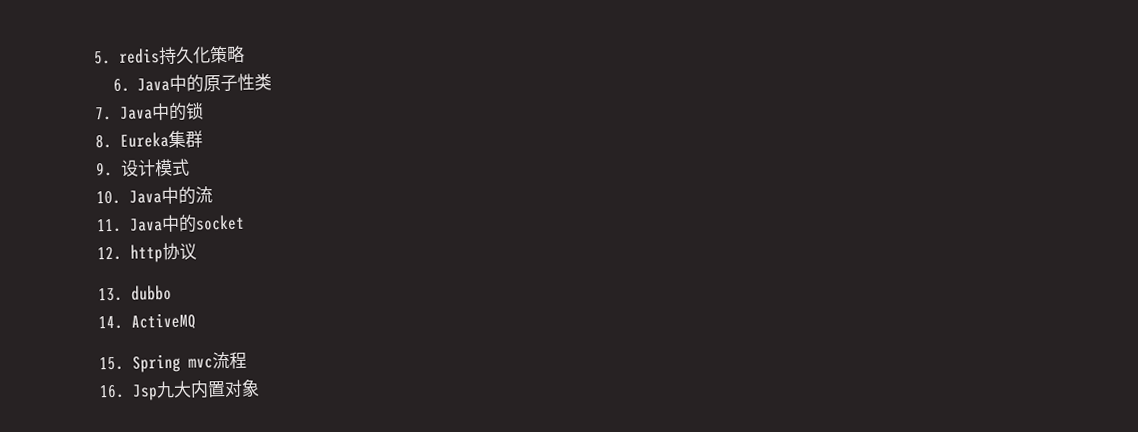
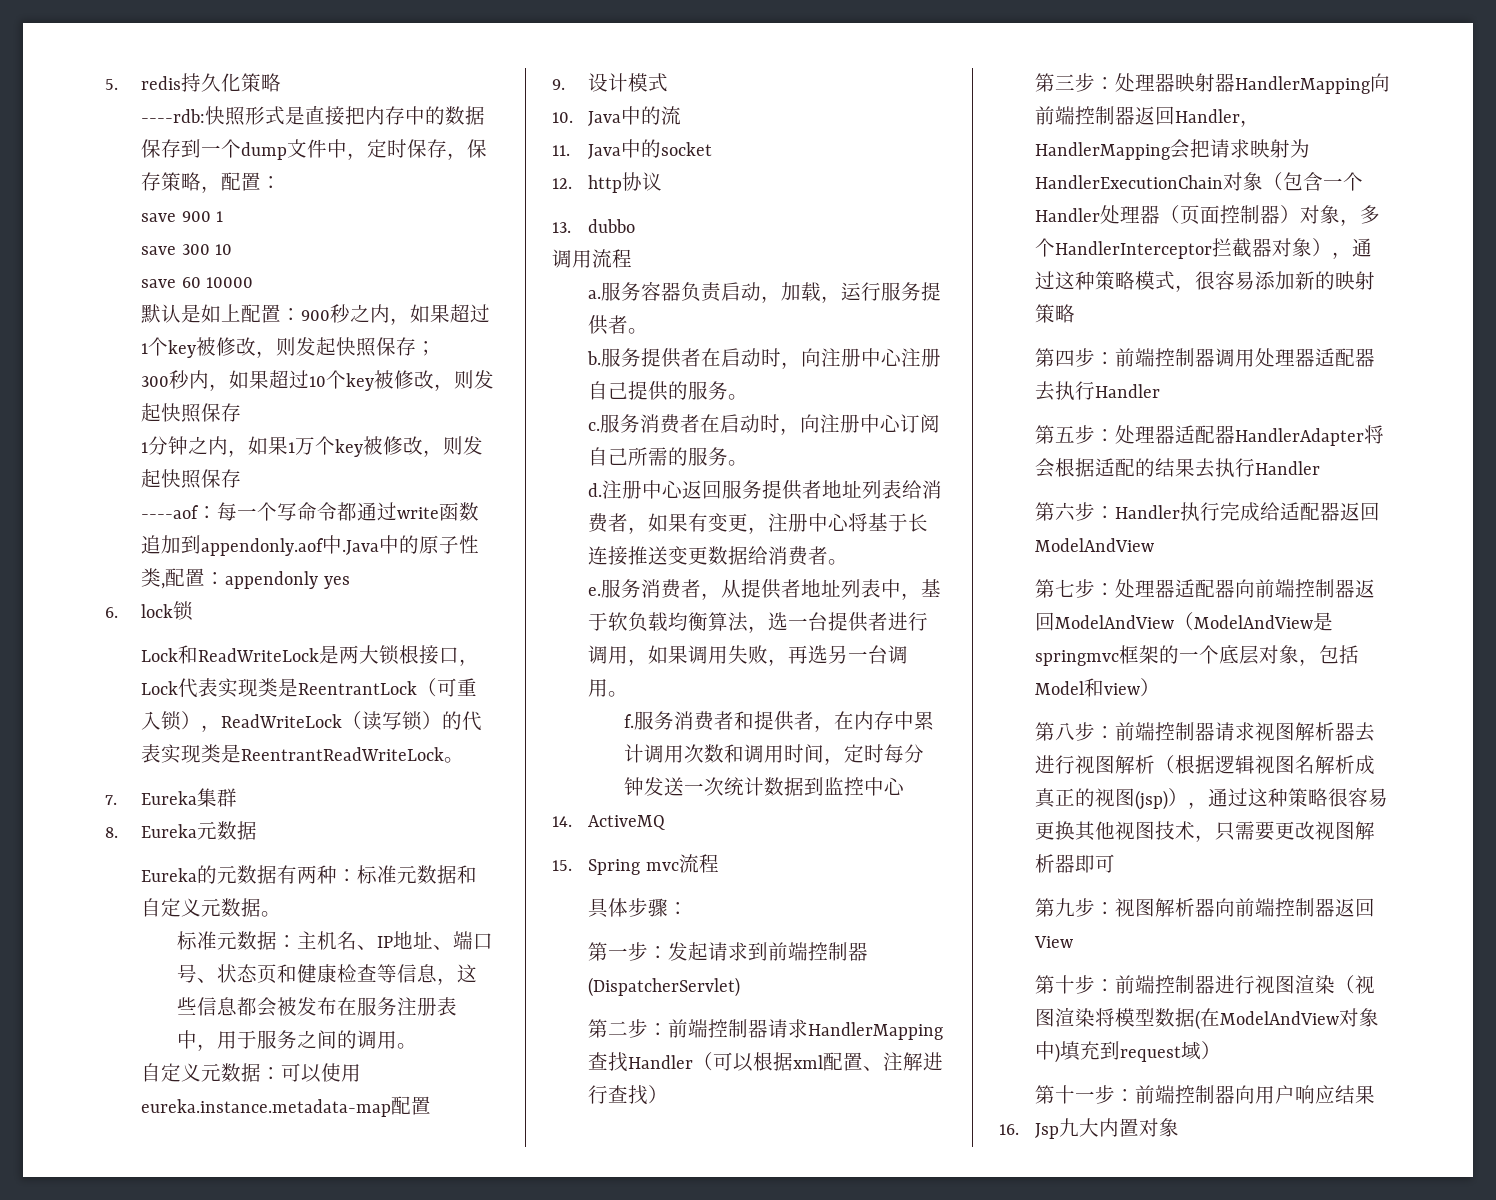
- 6. Java中的原子性类
- 7. Java中的锁
- 8. Eureka集群
+ ----rdb:快照形式是直接把内存中的数据保存到一个dump文件中，定时保存，保存策略，配置：
+ save 900 1
+ save 300 10
+ save 60 10000
+ 默认是如上配置：900秒之内，如果超过1个key被修改，则发起快照保存；
+ 300秒内，如果超过10个key被修改，则发起快照保存
+ 1分钟之内，如果1万个key被修改，则发起快照保存
+ ----aof：每一个写命令都通过write函数追加到appendonly.aof中.Java中的原子性类,配置：appendonly yes
+ 6. lock锁
+ Lock和ReadWriteLock是两大锁根接口，Lock代表实现类是ReentrantLock（可重入锁），ReadWriteLock（读写锁）的代表实现类是ReentrantReadWriteLock。
+ 7. Eureka集群
+ 8. Eureka元数据
+ Eureka的元数据有两种：标准元数据和自定义元数据。
+ 标准元数据：主机名、IP地址、端口号、状态页和健康检查等信息，这些信息都会被发布在服务注册表中，用于服务之间的调用。
+ 自定义元数据：可以使用eureka.instance.metadata-map配置
+ 调用流程
+ a.服务容器负责启动，加载，运行服务提供者。
+ b.服务提供者在启动时，向注册中心注册自己提供的服务。
+ c.服务消费者在启动时，向注册中心订阅自己所需的服务。
+ d.注册中心返回服务提供者地址列表给消费者，如果有变更，注册中心将基于长连接推送变更数据给消费者。
+ e.服务消费者，从提供者地址列表中，基于软负载均衡算法，选一台提供者进行调用，如果调用失败，再选另一台调用。
+ f.服务消费者和提供者，在内存中累计调用次数和调用时间，定时每分钟发送一次统计数据到监控中心
+ 具体步骤：
+ 第一步：发起请求到前端控制器(DispatcherServlet)
+ 第二步：前端控制器请求HandlerMapping查找Handler（可以根据xml配置、注解进行查找）
+ 第三步：处理器映射器HandlerMapping向前端控制器返回Handler，HandlerMapping会把请求映射为HandlerExecutionChain对象（包含一个Handler处理器（页面控制器）对象，多个HandlerInterceptor拦截器对象），通过这种策略模式，很容易添加新的映射策略
+ 第四步：前端控制器调用处理器适配器去执行Handler
+ 第五步：处理器适配器HandlerAdapter将会根据适配的结果去执行Handler
+ 第六步：Handler执行完成给适配器返回ModelAndView
+ 第七步：处理器适配器向前端控制器返回ModelAndView（ModelAndView是springmvc框架的一个底层对象，包括Model和view）
+ 第八步：前端控制器请求视图解析器去进行视图解析（根据逻辑视图名解析成真正的视图(jsp)），通过这种策略很容易更换其他视图技术，只需要更改视图解析器即可
+ 第九步：视图解析器向前端控制器返回View
+ 第十步：前端控制器进行视图渲染（视图渲染将模型数据(在ModelAndView对象中)填充到request域）
+ 第十一步：前端控制器向用户响应结果

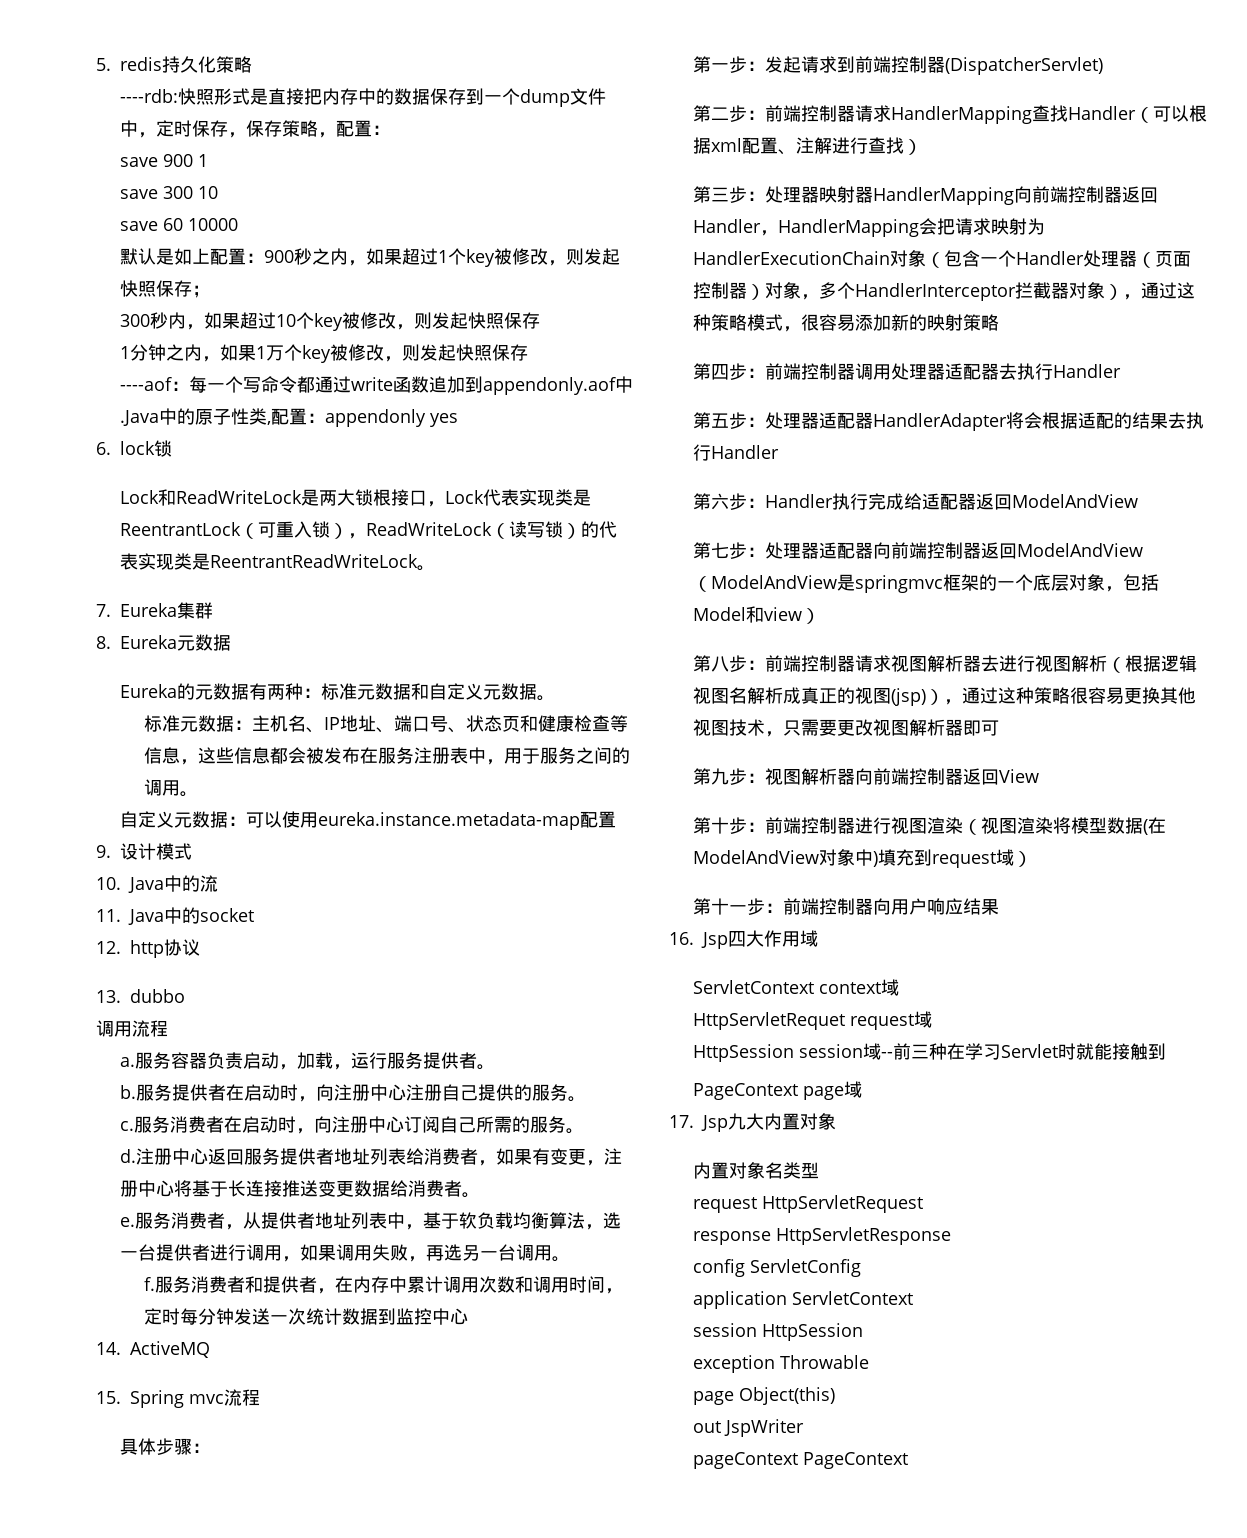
- 16. Jsp九大内置对象
+ 16. Jsp四大作用域
+ ServletContext context域
+ HttpServletRequet request域
+ HttpSession session域--前三种在学习Servlet时就能接触到
+ PageContext page域
+ 17. Jsp九大内置对象
+ 内置对象名类型
+ request HttpServletRequest
+ response HttpServletResponse
+ config ServletConfig
+ application ServletContext
+ session HttpSession
+ exception Throwable
+ page Object(this)
+ out JspWriter
+ pageContext PageContext

